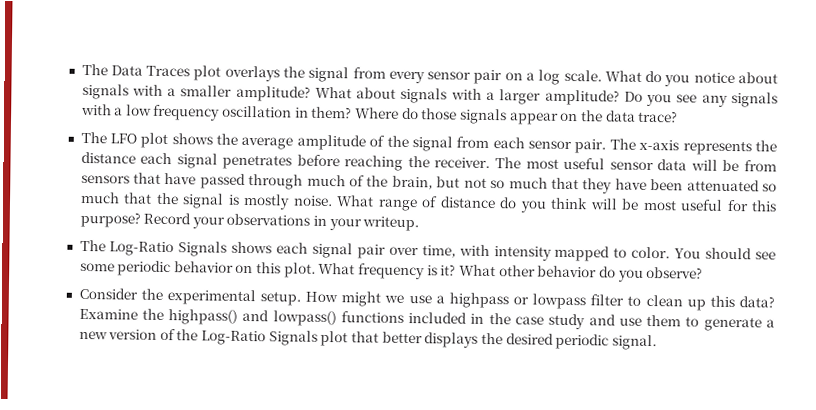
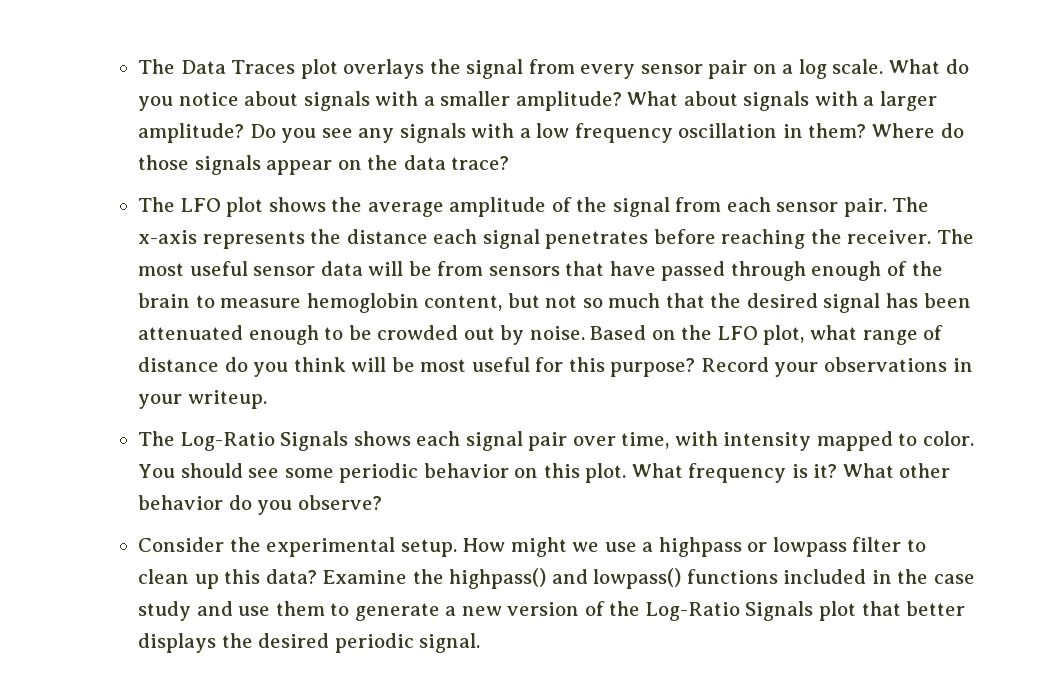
- The most useful sensor data will be from sensors that have passed through much of the brain, but not so much that they have been attenuated so much that the signal is mostly noise. What range of distance do you think will be most useful for this purpose?
+ The most useful sensor data will be from sensors that have passed through enough of the brain to measure hemoglobin content, but not so much that the desired signal has been attenuated enough to be crowded out by noise. Based on the LFO plot, what range of distance do you think will be most useful for this purpose?

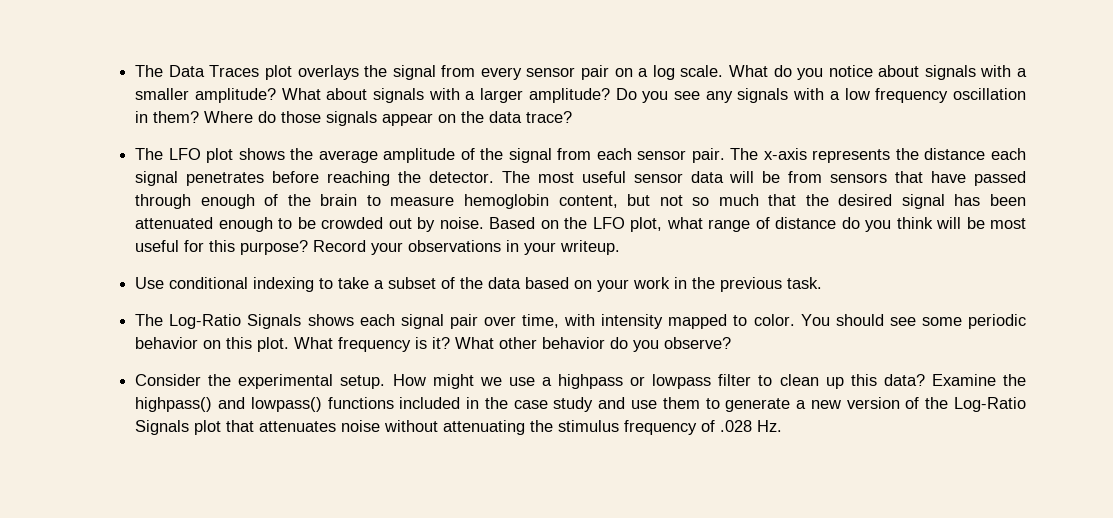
- The x-axis represents the distance each signal penetrates before reaching the receiver.
+ The x-axis represents the distance each signal penetrates before reaching the detector.
+ Use conditional indexing to take a subset of the data based on your work in the previous task.
- Examine the highpass() and lowpass() functions included in the case study and use them to generate a new version of the Log-Ratio Signals plot that better displays the desired periodic signal.
+ Examine the highpass() and lowpass() functions included in the case study and use them to generate a new version of the Log-Ratio Signals plot that attenuates noise without attenuating the stimulus frequency of .028 Hz.

